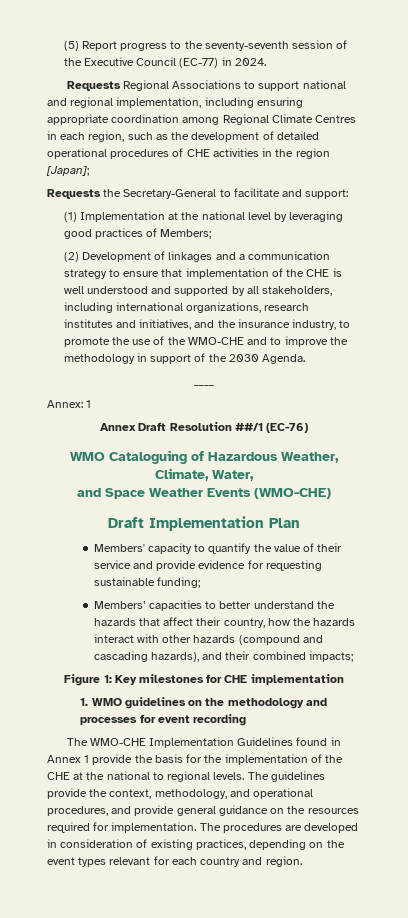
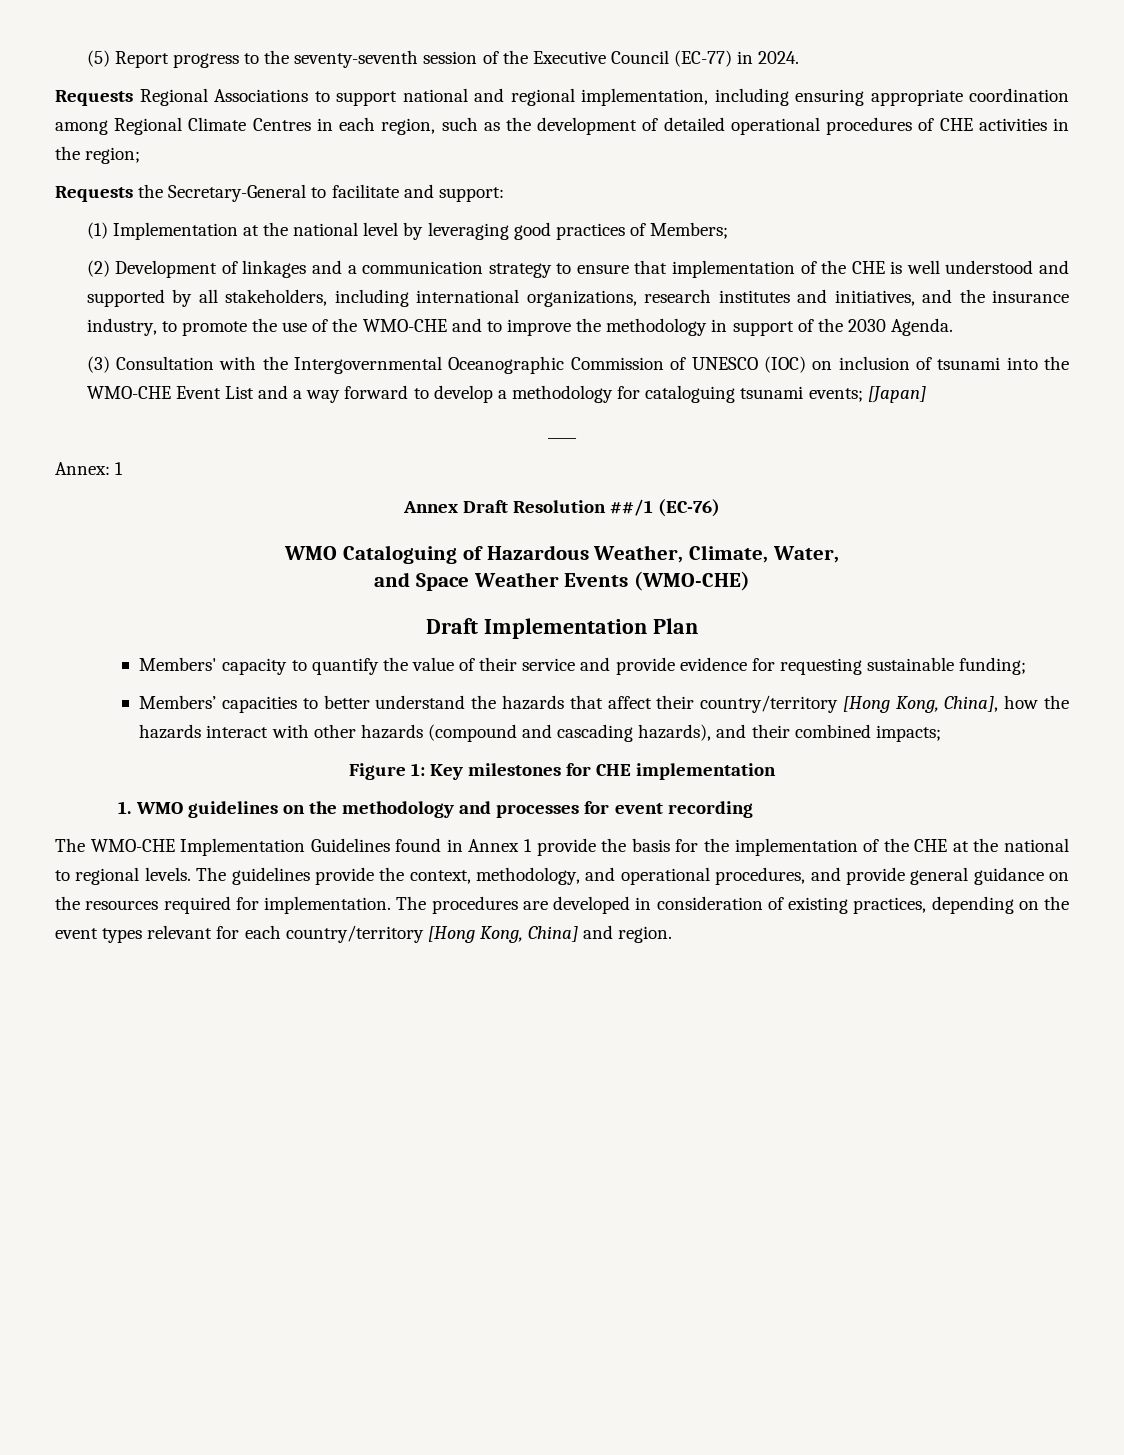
- Requests Regional Associations to support national and regional implementation, including ensuring appropriate coordination among Regional Climate Centres in each region, such as the development of detailed operational procedures of CHE activities in the region [Japan];
+ Requests Regional Associations to support national and regional implementation, including ensuring appropriate coordination among Regional Climate Centres in each region, such as the development of detailed operational procedures of CHE activities in the region;
+ (3) Consultation with the Intergovernmental Oceanographic Commission of UNESCO (IOC) on inclusion of tsunami into the WMO-CHE Event List and a way forward to develop a methodology for cataloguing tsunami events; [Japan]
- Members’ capacities to better understand the hazards that affect their country, how the hazards interact with other hazards (compound and cascading hazards), and their combined impacts;
+ Members’ capacities to better understand the hazards that affect their country/territory [Hong Kong, China], how the hazards interact with other hazards (compound and cascading hazards), and their combined impacts;
- The procedures are developed in consideration of existing practices, depending on the event types relevant for each country and region.
+ The procedures are developed in consideration of existing practices, depending on the event types relevant for each country/territory [Hong Kong, China] and region.

